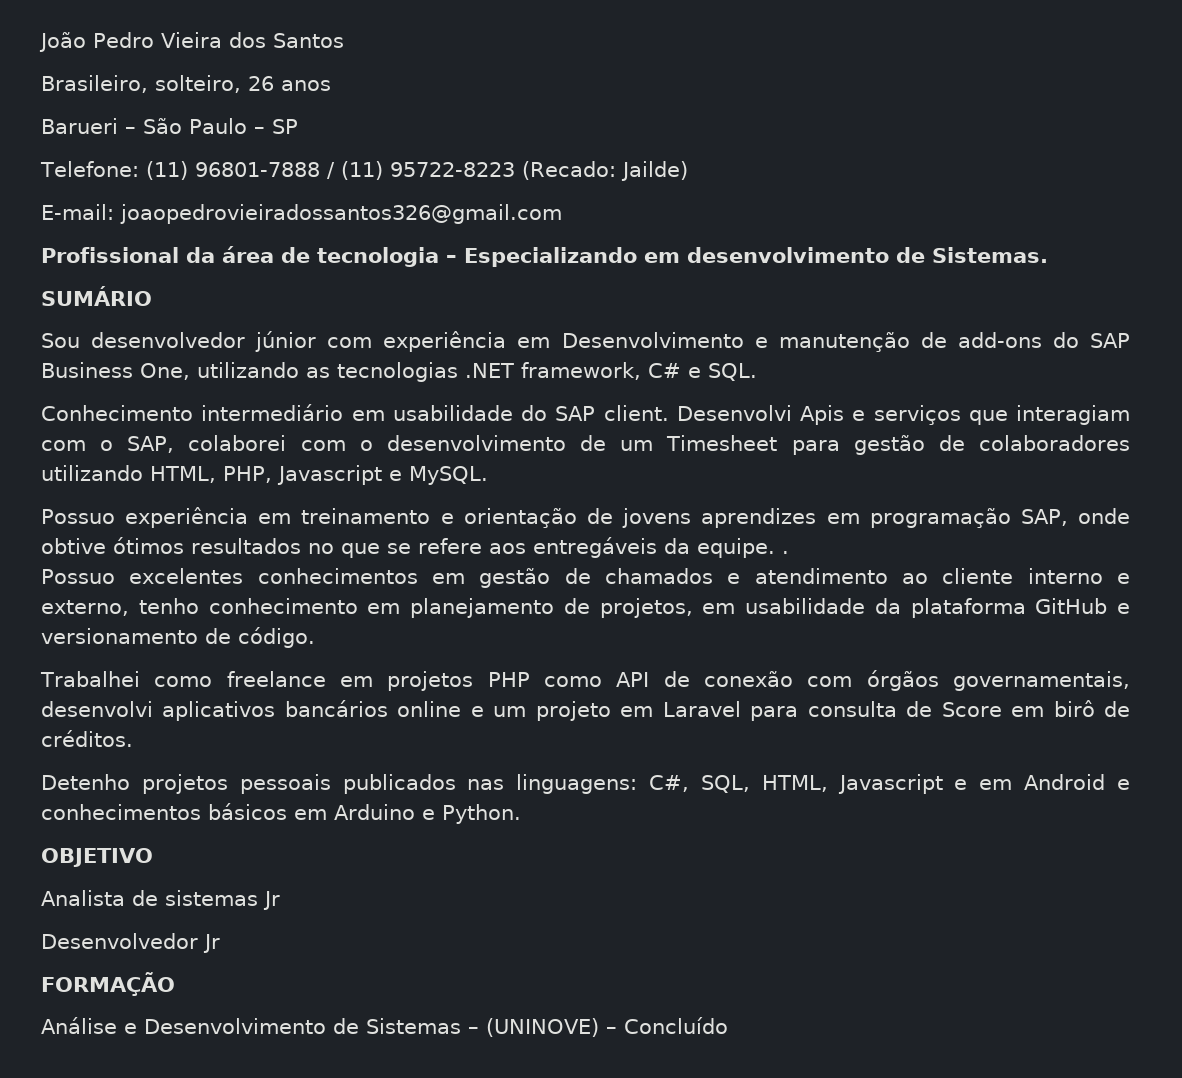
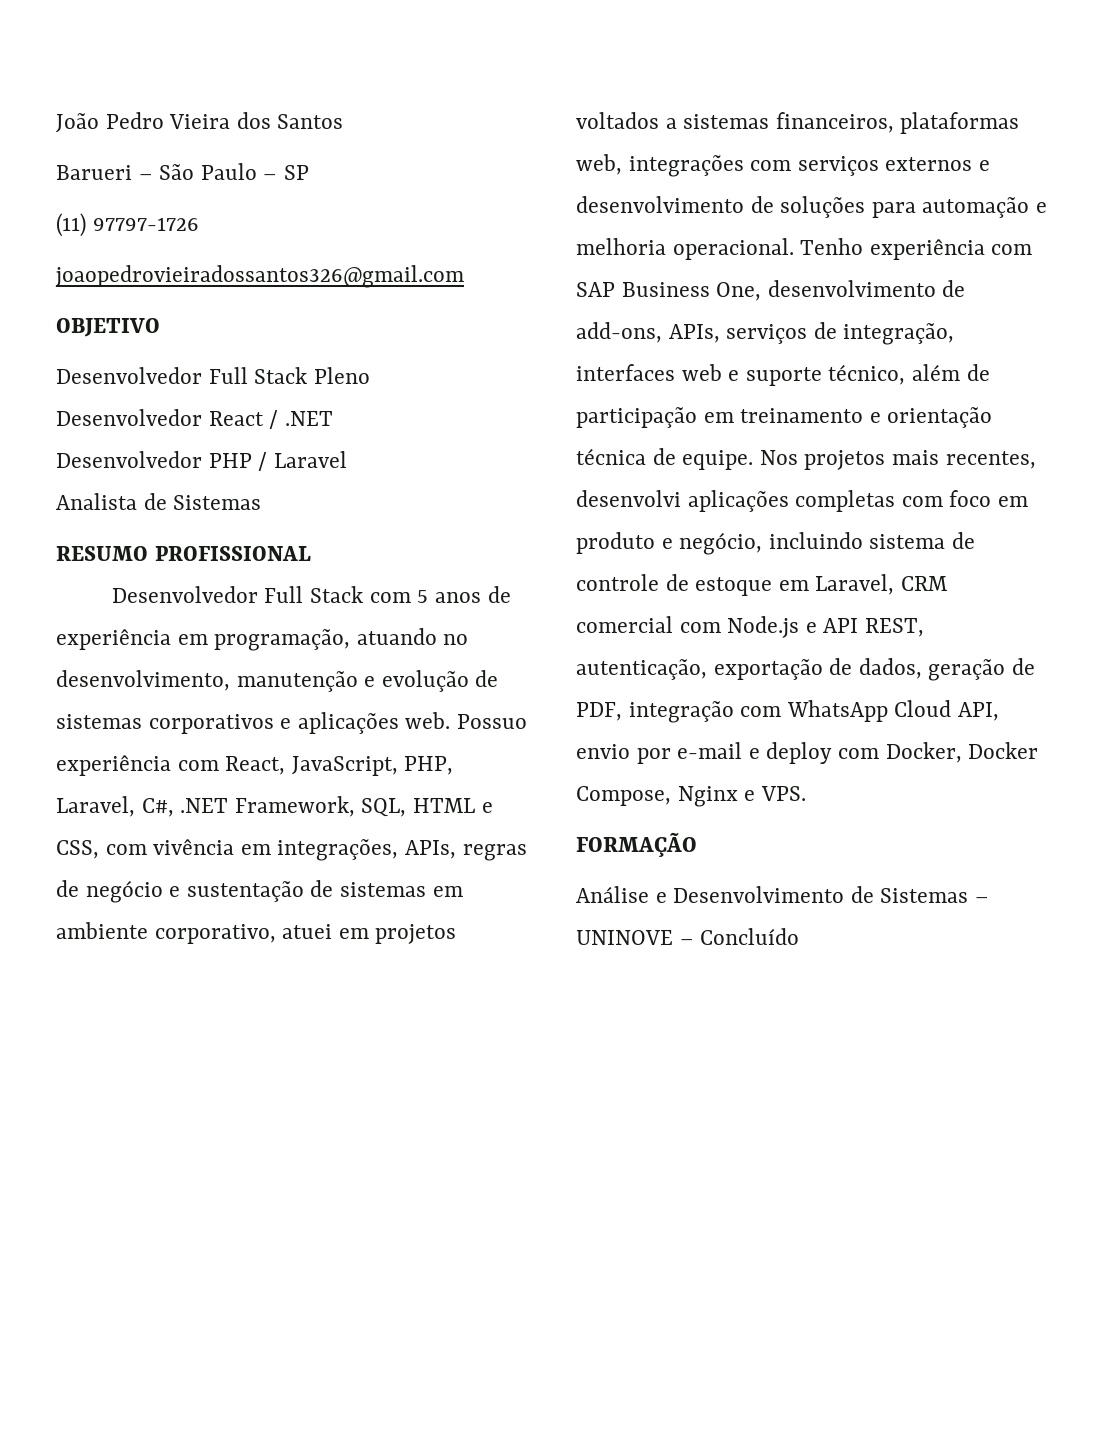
- Brasileiro, solteiro, 26 anos
- Telefone: (11) 96801-7888 / (11) 95722-8223 (Recado: Jailde)
- E-mail: joaopedrovieiradossantos326@gmail.com
- Profissional da área de tecnologia – Especializando em desenvolvimento de Sistemas.
- SUMÁRIO
- Sou desenvolvedor júnior com experiência em Desenvolvimento e manutenção de add-ons do SAP Business One, utilizando as tecnologias .NET framework, C# e SQL.
- Conhecimento intermediário em usabilidade do SAP client. Desenvolvi Apis e serviços que interagiam com o SAP, colaborei com o desenvolvimento de um Timesheet para gestão de colaboradores utilizando HTML, PHP, Javascript e MySQL.
- Possuo experiência em treinamento e orientação de jovens aprendizes em programação SAP, onde obtive ótimos resultados no que se refere aos entregáveis da equipe. .
- Possuo excelentes conhecimentos em gestão de chamados e atendimento ao cliente interno e externo, tenho conhecimento em planejamento de projetos, em usabilidade da plataforma GitHub e versionamento de código.
- Trabalhei como freelance em projetos PHP como API de conexão com órgãos governamentais, desenvolvi aplicativos bancários online e um projeto em Laravel para consulta de Score em birô de créditos.
- Detenho projetos pessoais publicados nas linguagens: C#, SQL, HTML, Javascript e em Android e conhecimentos básicos em Arduino e Python.
+ (11) 97797-1726
+ joaopedrovieiradossantos326@gmail.com
  OBJETIVO
- Analista de sistemas Jr
- Desenvolvedor Jr
+ Desenvolvedor Full Stack Pleno
+ Desenvolvedor React / .NET
+ Desenvolvedor PHP / Laravel
+ Analista de Sistemas
+ RESUMO PROFISSIONAL
+ Desenvolvedor Full Stack com 5 anos de experiência em programação, atuando no desenvolvimento, manutenção e evolução de sistemas corporativos e aplicações web. Possuo experiência com React, JavaScript, PHP, Laravel, C#, .NET Framework, SQL, HTML e CSS, com vivência em integrações, APIs, regras de negócio e sustentação de sistemas em ambiente corporativo, atuei em projetos voltados a sistemas financeiros, plataformas web, integrações com serviços externos e desenvolvimento de soluções para automação e melhoria operacional. Tenho experiência com SAP Business One, desenvolvimento de add-ons, APIs, serviços de integração, interfaces web e suporte técnico, além de participação em treinamento e orientação técnica de equipe. Nos projetos mais recentes, desenvolvi aplicações completas com foco em produto e negócio, incluindo sistema de controle de estoque em Laravel, CRM comercial com Node.js e API REST, autenticação, exportação de dados, geração de PDF, integração com WhatsApp Cloud API, envio por e-mail e deploy com Docker, Docker Compose, Nginx e VPS.
- Análise e Desenvolvimento de Sistemas – (UNINOVE) – Concluído
+ Análise e Desenvolvimento de Sistemas – UNINOVE – Concluído

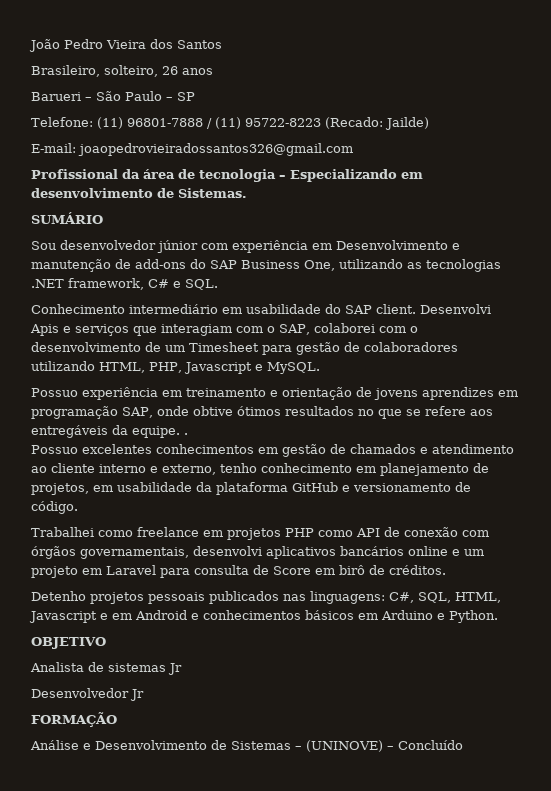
+ Brasileiro, solteiro, 26 anos
- (11) 97797-1726
- joaopedrovieiradossantos326@gmail.com
+ Telefone: (11) 96801-7888 / (11) 95722-8223 (Recado: Jailde)
+ E-mail: joaopedrovieiradossantos326@gmail.com
+ Profissional da área de tecnologia – Especializando em desenvolvimento de Sistemas.
+ SUMÁRIO
+ Sou desenvolvedor júnior com experiência em Desenvolvimento e manutenção de add-ons do SAP Business One, utilizando as tecnologias .NET framework, C# e SQL.
+ Conhecimento intermediário em usabilidade do SAP client. Desenvolvi Apis e serviços que interagiam com o SAP, colaborei com o desenvolvimento de um Timesheet para gestão de colaboradores utilizando HTML, PHP, Javascript e MySQL.
+ Possuo experiência em treinamento e orientação de jovens aprendizes em programação SAP, onde obtive ótimos resultados no que se refere aos entregáveis da equipe. .
+ Possuo excelentes conhecimentos em gestão de chamados e atendimento ao cliente interno e externo, tenho conhecimento em planejamento de projetos, em usabilidade da plataforma GitHub e versionamento de código.
+ Trabalhei como freelance em projetos PHP como API de conexão com órgãos governamentais, desenvolvi aplicativos bancários online e um projeto em Laravel para consulta de Score em birô de créditos.
+ Detenho projetos pessoais publicados nas linguagens: C#, SQL, HTML, Javascript e em Android e conhecimentos básicos em Arduino e Python.
  OBJETIVO
- Desenvolvedor Full Stack Pleno
- Desenvolvedor React / .NET
- Desenvolvedor PHP / Laravel
- Analista de Sistemas
- RESUMO PROFISSIONAL
- Desenvolvedor Full Stack com 5 anos de experiência em programação, atuando no desenvolvimento, manutenção e evolução de sistemas corporativos e aplicações web. Possuo experiência com React, JavaScript, PHP, Laravel, C#, .NET Framework, SQL, HTML e CSS, com vivência em integrações, APIs, regras de negócio e sustentação de sistemas em ambiente corporativo, atuei em projetos voltados a sistemas financeiros, plataformas web, integrações com serviços externos e desenvolvimento de soluções para automação e melhoria operacional. Tenho experiência com SAP Business One, desenvolvimento de add-ons, APIs, serviços de integração, interfaces web e suporte técnico, além de participação em treinamento e orientação técnica de equipe. Nos projetos mais recentes, desenvolvi aplicações completas com foco em produto e negócio, incluindo sistema de controle de estoque em Laravel, CRM comercial com Node.js e API REST, autenticação, exportação de dados, geração de PDF, integração com WhatsApp Cloud API, envio por e-mail e deploy com Docker, Docker Compose, Nginx e VPS.
+ Analista de sistemas Jr
+ Desenvolvedor Jr
- Análise e Desenvolvimento de Sistemas – UNINOVE – Concluído
+ Análise e Desenvolvimento de Sistemas – (UNINOVE) – Concluído

